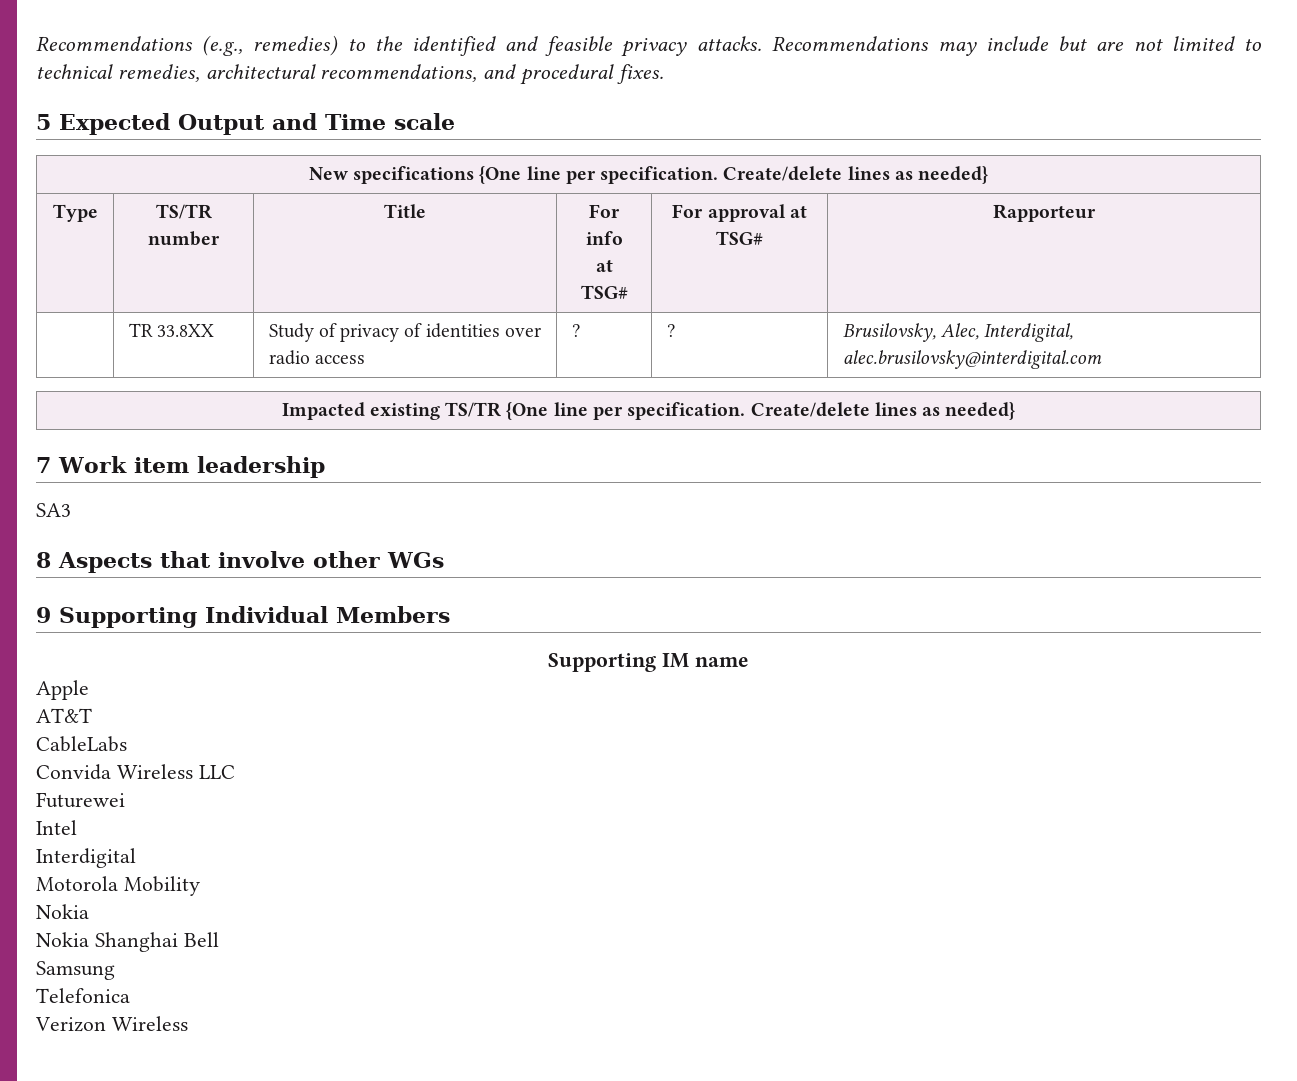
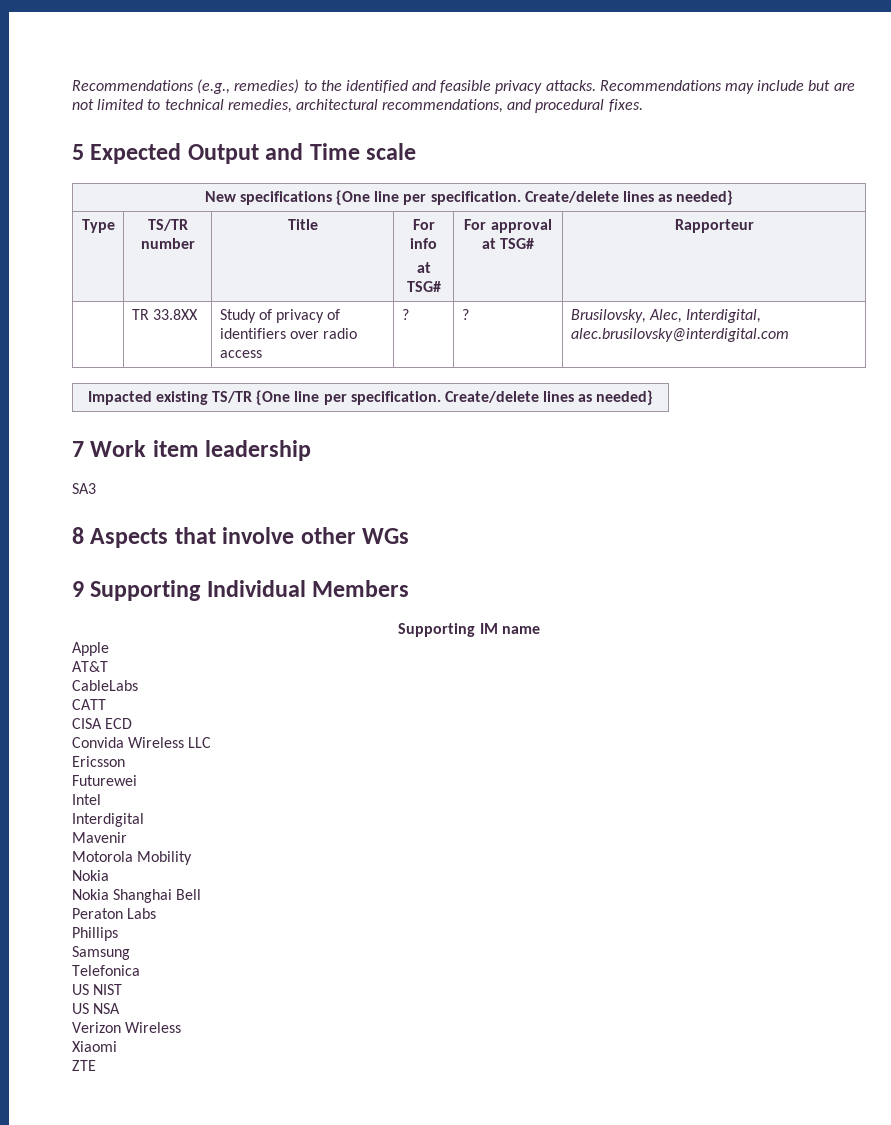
- | TR 33.8XX | Study of privacy of identities over radio access | ? | ? | Brusilovsky, Alec, Interdigital, alec.brusilovsky@interdigital.com
+ | TR 33.8XX | Study of privacy of identifiers over radio access | ? | ? | Brusilovsky, Alec, Interdigital, alec.brusilovsky@interdigital.com
+ CATT
+ CISA ECD
+ Ericsson
+ Mavenir
+ Peraton Labs
+ Phillips
+ US NIST
+ US NSA
+ Xiaomi
+ ZTE

